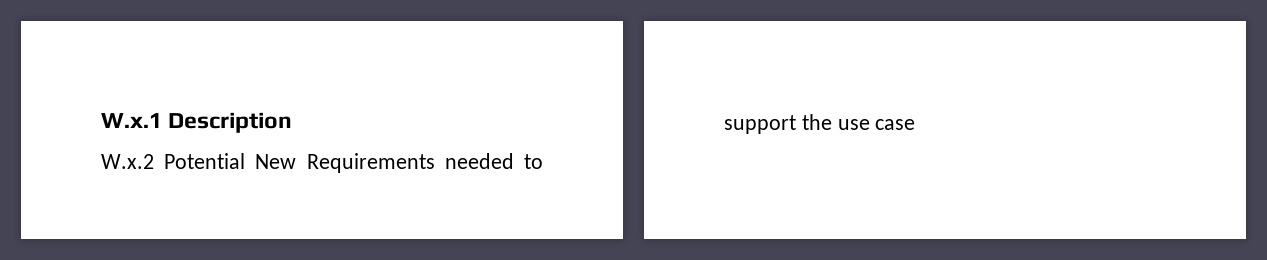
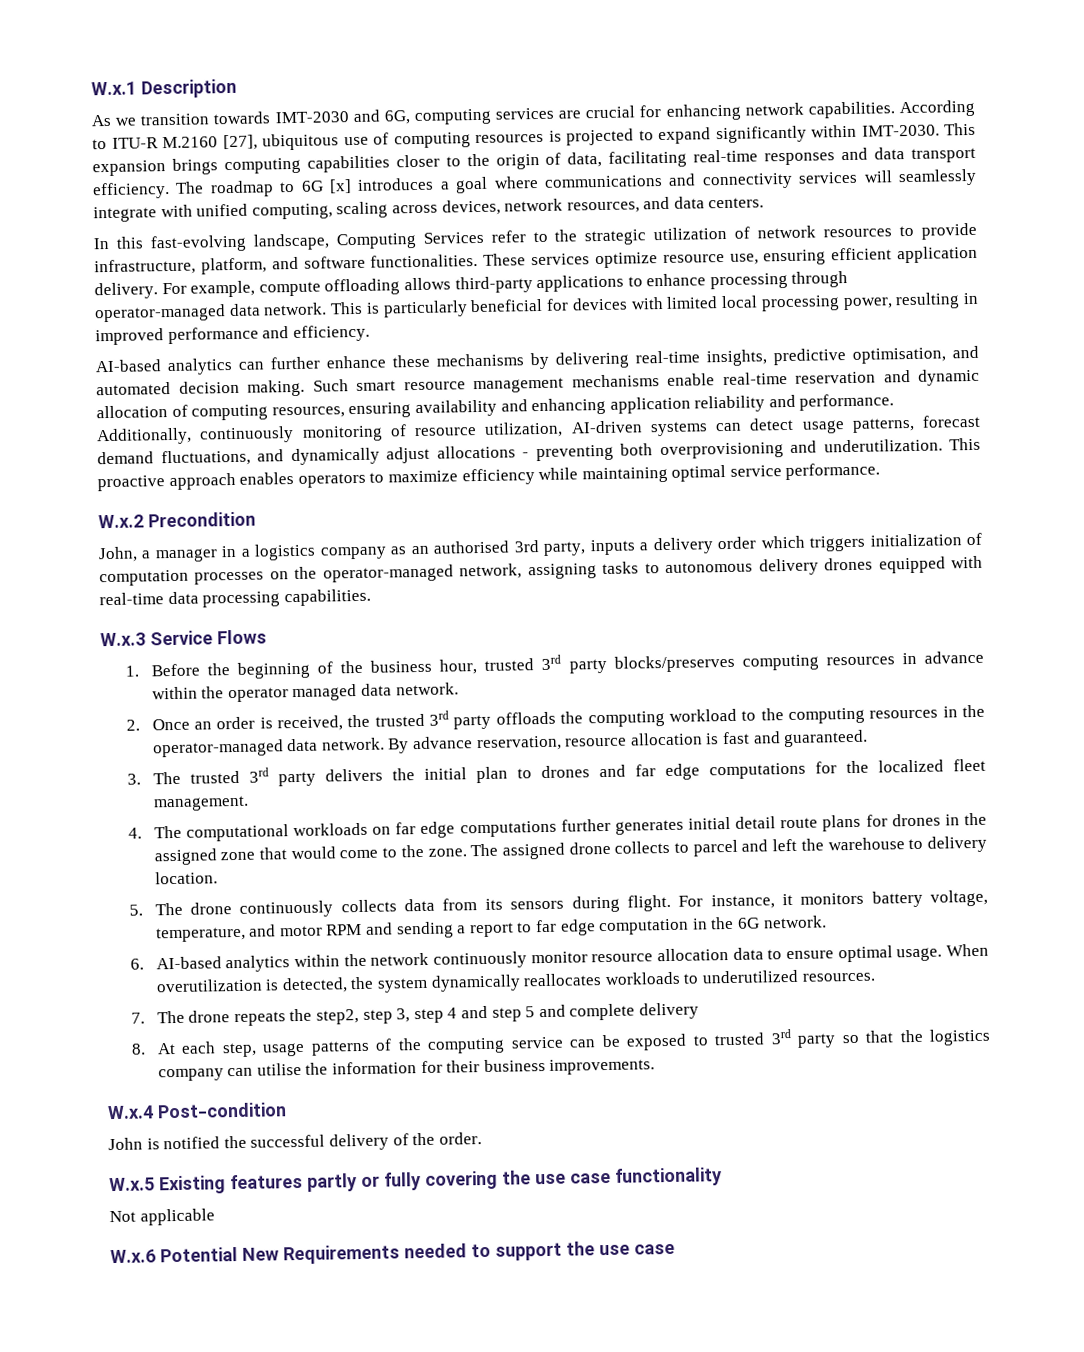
- W.x.2 Potential New Requirements needed to support the use case
+ As we transition towards IMT-2030 and 6G, computing services are crucial for enhancing network capabilities. According to ITU-R M.2160 [27], ubiquitous use of computing resources is projected to expand significantly within IMT-2030. This expansion brings computing capabilities closer to the origin of data, facilitating real-time responses and data transport efficiency. The roadmap to 6G [x] introduces a goal where communications and connectivity services will seamlessly integrate with unified computing, scaling across devices, network resources, and data centers.
+ In this fast-evolving landscape, Computing Services refer to the strategic utilization of network resources to provide infrastructure, platform, and software functionalities. These services optimize resource use, ensuring efficient application delivery. For example, compute offloading allows third-party applications to enhance processing through operator-managed data network. This is particularly beneficial for devices with limited local processing power, resulting in improved performance and efficiency.
+ AI-based analytics can further enhance these mechanisms by delivering real-time insights, predictive optimisation, and automated decision making. Such smart resource management mechanisms enable real-time reservation and dynamic allocation of computing resources, ensuring availability and enhancing application reliability and performance. Additionally, continuously monitoring of resource utilization, AI-driven systems can detect usage patterns, forecast demand fluctuations, and dynamically adjust allocations - preventing both overprovisioning and underutilization. This proactive approach enables operators to maximize efficiency while maintaining optimal service performance.
+ W.x.2 Precondition
+ John, a manager in a logistics company as an authorised 3rd party, inputs a delivery order which triggers initialization of computation processes on the operator-managed network, assigning tasks to autonomous delivery drones equipped with real-time data processing capabilities.
+ W.x.3 Service Flows
+ 1. Before the beginning of the business hour, trusted 3rd party blocks/preserves computing resources in advance within the operator managed data network.
+ 2. Once an order is received, the trusted 3rd party offloads the computing workload to the computing resources in the operator-managed data network. By advance reservation, resource allocation is fast and guaranteed.
+ 3. The trusted 3rd party delivers the initial plan to drones and far edge computations for the localized fleet management.
+ 4. The computational workloads on far edge computations further generates initial detail route plans for drones in the assigned zone that would come to the zone. The assigned drone collects to parcel and left the warehouse to delivery location.
+ 5. The drone continuously collects data from its sensors during flight. For instance, it monitors battery voltage, temperature, and motor RPM and sending a report to far edge computation in the 6G network.
+ 6. AI-based analytics within the network continuously monitor resource allocation data to ensure optimal usage. When overutilization is detected, the system dynamically reallocates workloads to underutilized resources.
+ 7. The drone repeats the step2, step 3, step 4 and step 5 and complete delivery
+ 8. At each step, usage patterns of the computing service can be exposed to trusted 3rd party so that the logistics company can utilise the information for their business improvements.
+ W.x.4 Post-condition
+ John is notified the successful delivery of the order.
+ W.x.5 Existing features partly or fully covering the use case functionality
+ Not applicable
+ W.x.6 Potential New Requirements needed to support the use case

